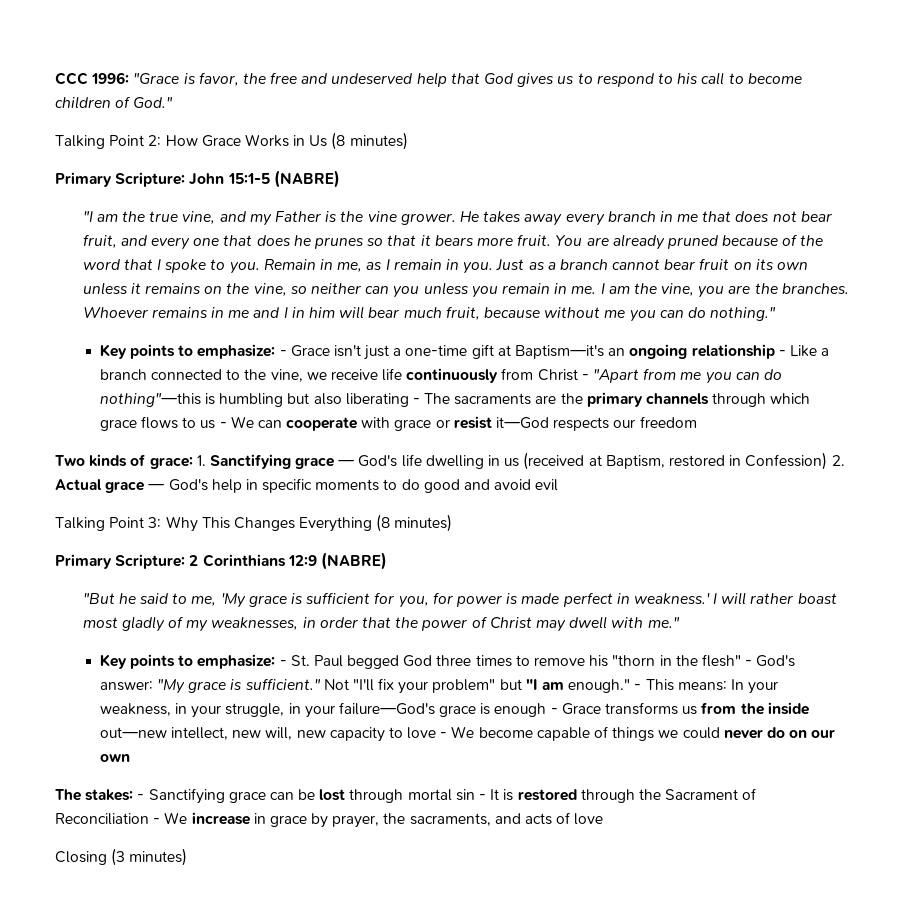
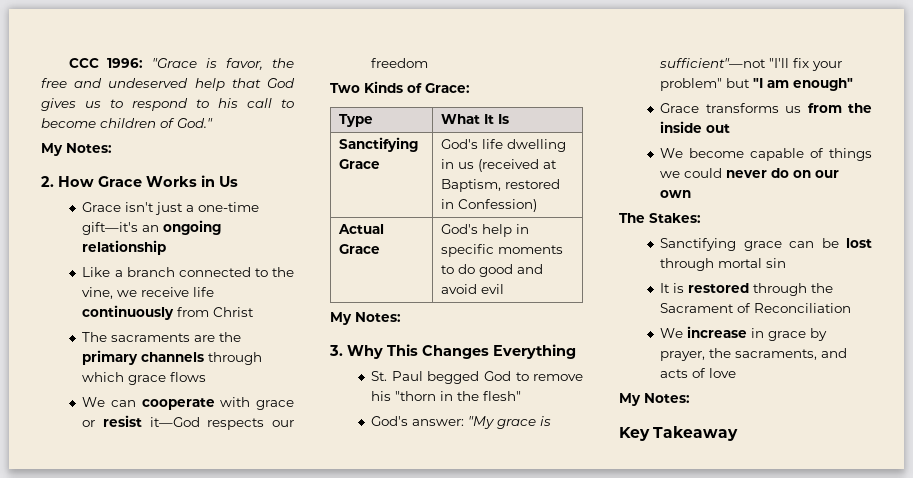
  "Grace is favor, the free and undeserved help that God gives us to respond to his call to become children of God."
- Talking Point 2: How Grace Works in Us (8 minutes)
- Primary Scripture: John 15:1-5 (NABRE)
- "I am the true vine, and my Father is the vine grower. He takes away every branch in me that does not bear fruit, and every one that does he prunes so that it bears more fruit. You are already pruned because of the word that I spoke to you. Remain in me, as I remain in you. Just as a branch cannot bear fruit on its own unless it remains on the vine, so neither can you unless you remain in me. I am the vine, you are the branches. Whoever remains in me and I in him will bear much fruit, because without me you can do nothing."
- Key points to emphasize: - Grace isn't just a one-time gift at Baptism—it's an ongoing relationship - Like a branch connected to the vine, we receive life continuously from Christ - "Apart from me you can do nothing"—this is humbling but also liberating - The sacraments are the primary channels through which grace flows to us - We can cooperate with grace or resist it—God respects our freedom
+ My Notes:
+ 2. How Grace Works in Us
+ Grace isn't just a one-time gift—it's an ongoing relationship
+ Like a branch connected to the vine, we receive life continuously from Christ
+ The sacraments are the primary channels through which grace flows
+ We can cooperate with grace or resist it—God respects our freedom
- Two kinds of grace: 1. Sanctifying grace — God's life dwelling in us (received at Baptism, restored in Confession) 2. Actual grace — God's help in specific moments to do good and avoid evil
- Talking Point 3: Why This Changes Everything (8 minutes)
- Primary Scripture: 2 Corinthians 12:9 (NABRE)
- "But he said to me, 'My grace is sufficient for you, for power is made perfect in weakness.' I will rather boast most gladly of my weaknesses, in order that the power of Christ may dwell with me."
- Key points to emphasize: - St. Paul begged God three times to remove his "thorn in the flesh" - God's answer:
+ Two Kinds of Grace:
+ Type | What It Is
+ Sanctifying Grace | God's life dwelling in us (received at Baptism, restored in Confession)
+ Actual Grace | God's help in specific moments to do good and avoid evil
+ My Notes:
+ 3. Why This Changes Everything
+ St. Paul begged God to remove his "thorn in the flesh"
+ God's answer:
- "My grace is sufficient." Not "I'll fix your problem" but "I am enough." - This means: In your weakness, in your struggle, in your failure—God's grace is enough - Grace transforms us from the inside out—new intellect, new will, new capacity to love - We become capable of things we could never do on our own
+ "My grace is sufficient"—not "I'll fix your problem" but "I am enough"
+ Grace transforms us from the inside out
+ We become capable of things we could never do on our own
- The stakes: - Sanctifying grace can be lost through mortal sin - It is restored through the Sacrament of Reconciliation - We increase in grace by prayer, the sacraments, and acts of love
- Closing (3 minutes)
+ The Stakes:
+ Sanctifying grace can be lost through mortal sin
+ It is restored through the Sacrament of Reconciliation
+ We increase in grace by prayer, the sacraments, and acts of love
+ My Notes:
+ Key Takeaway

